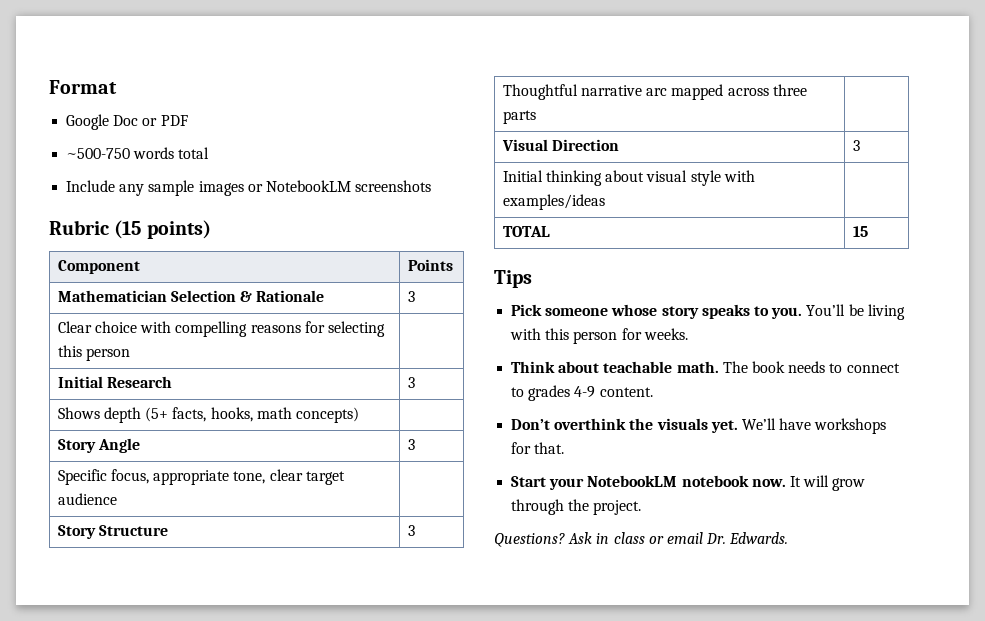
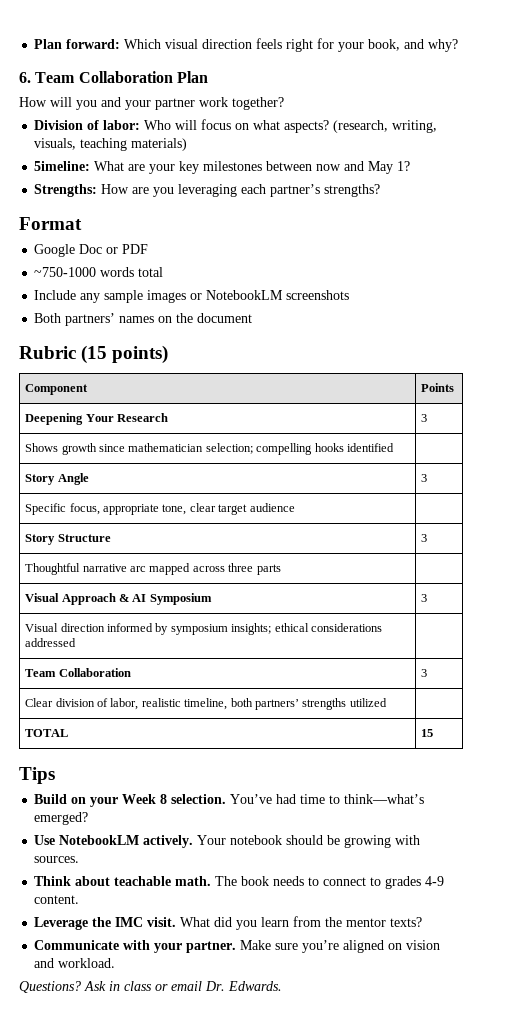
+ Plan forward: Which visual direction feels right for your book, and why?
+ 6. Team Collaboration Plan
+ How will you and your partner work together?
+ Division of labor: Who will focus on what aspects? (research, writing, visuals, teaching materials)
+ 5imeline: What are your key milestones between now and May 1?
+ Strengths: How are you leveraging each partner’s strengths?
- ~500-750 words total
+ ~750-1000 words total
+ Both partners’ names on the document
- Mathematician Selection & Rationale | 3
- Clear choice with compelling reasons for selecting this person |
- Initial Research | 3
- Shows depth (5+ facts, hooks, math concepts) |
+ Deepening Your Research | 3
+ Shows growth since mathematician selection; compelling hooks identified |
- Visual Direction | 3
- Initial thinking about visual style with examples/ideas |
+ Visual Approach & AI Symposium | 3
+ Visual direction informed by symposium insights; ethical considerations addressed |
+ Team Collaboration | 3
+ Clear division of labor, realistic timeline, both partners’ strengths utilized |
  TOTAL | 15
  Tips
- Pick someone whose story speaks to you. You’ll be living with this person for weeks.
+ Build on your Week 8 selection. You’ve had time to think—what’s emerged?
+ Use NotebookLM actively. Your notebook should be growing with sources.
- Don’t overthink the visuals yet. We’ll have workshops for that.
- Start your NotebookLM notebook now. It will grow through the project.
+ Leverage the IMC visit. What did you learn from the mentor texts?
+ Communicate with your partner. Make sure you’re aligned on vision and workload.

